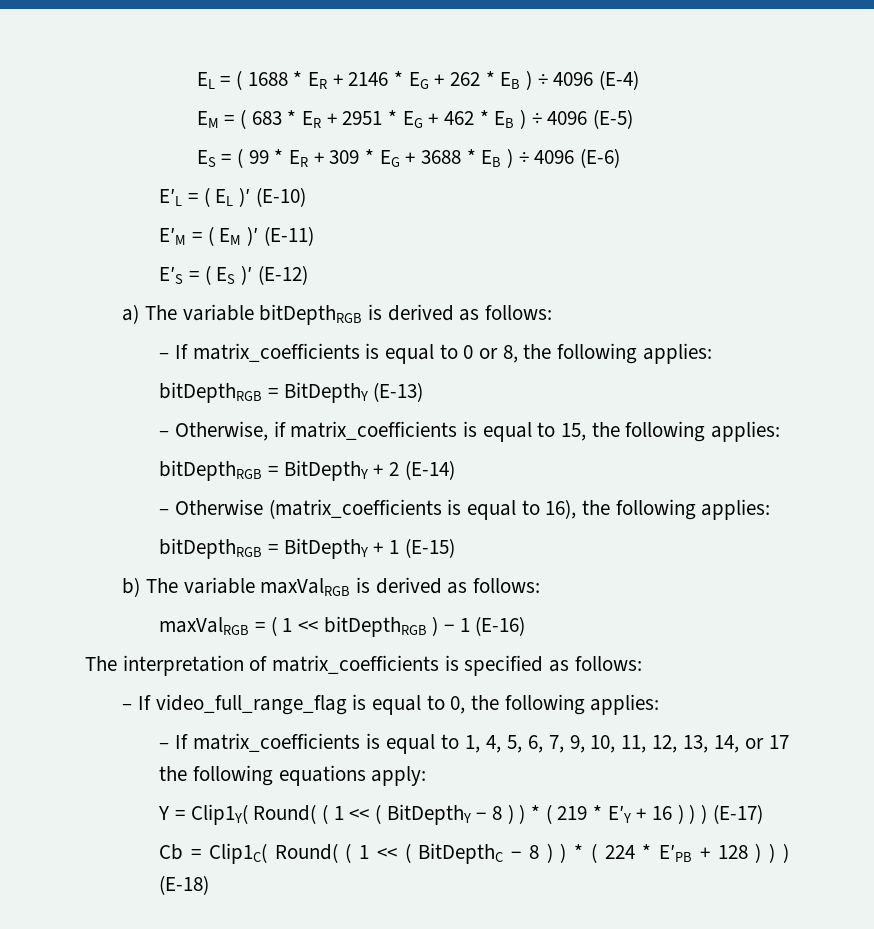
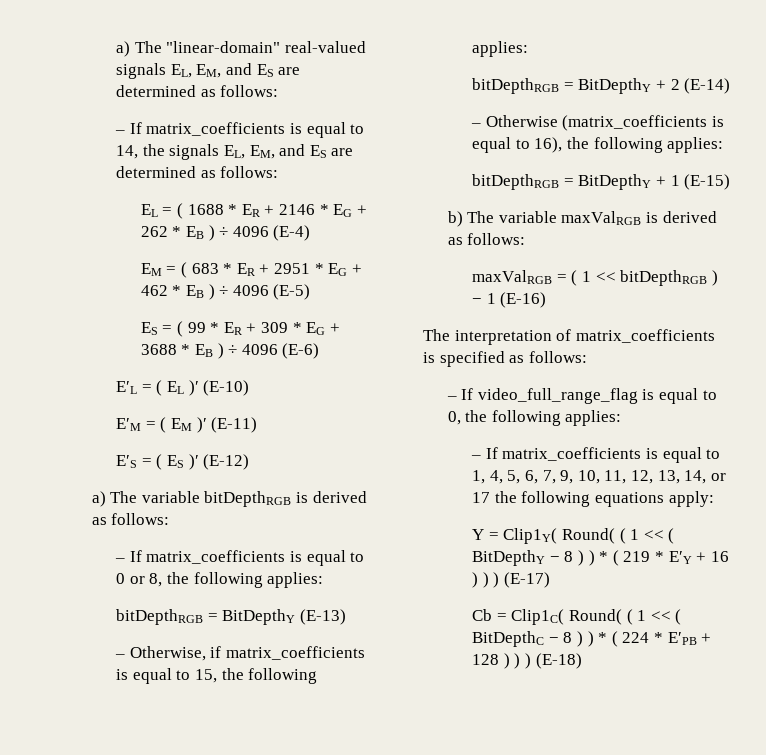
+ a) The "linear-domain" real-valued signals EL, EM, and ES are determined as follows:
+ – If matrix_coefficients is equal to 14, the signals EL, EM, and ES are determined as follows:

